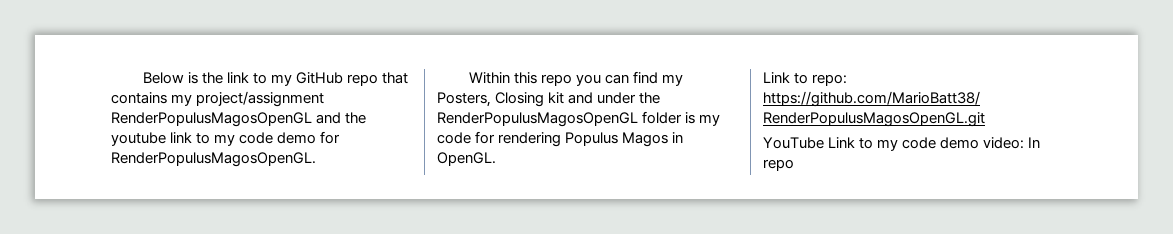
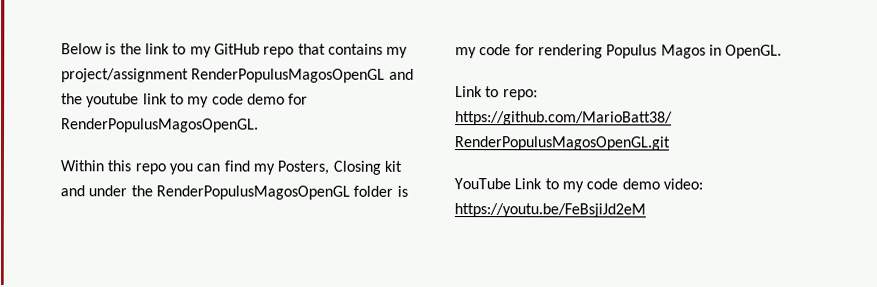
- YouTube Link to my code demo video: In repo
+ YouTube Link to my code demo video: https://youtu.be/FeBsjiJd2eM

